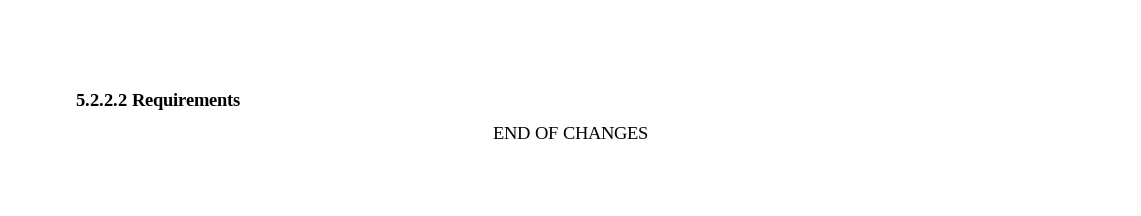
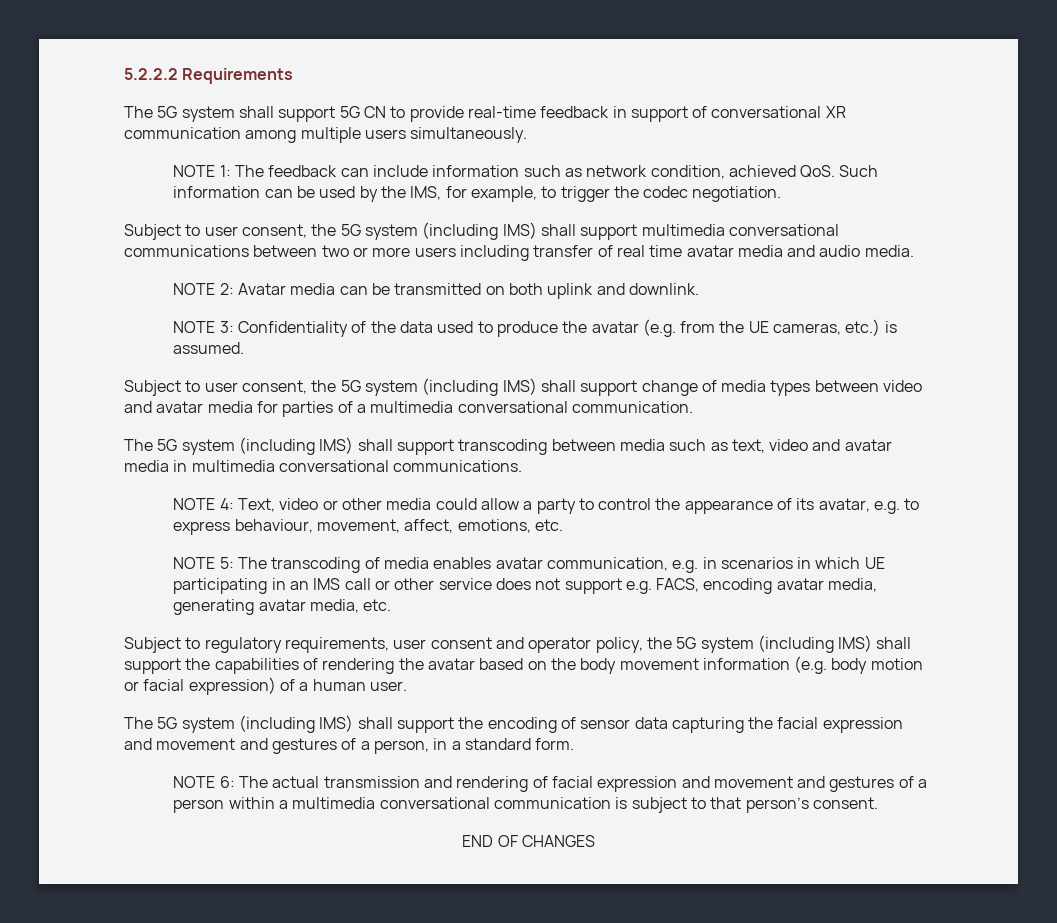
+ The 5G system shall support 5G CN to provide real-time feedback in support of conversational XR communication among multiple users simultaneously.
+ NOTE 1: The feedback can include information such as network condition, achieved QoS. Such information can be used by the IMS, for example, to trigger the codec negotiation.
+ Subject to user consent, the 5G system (including IMS) shall support multimedia conversational communications between two or more users including transfer of real time avatar media and audio media.
+ NOTE 2: Avatar media can be transmitted on both uplink and downlink.
+ NOTE 3: Confidentiality of the data used to produce the avatar (e.g. from the UE cameras, etc.) is assumed.
+ Subject to user consent, the 5G system (including IMS) shall support change of media types between video and avatar media for parties of a multimedia conversational communication.
+ The 5G system (including IMS) shall support transcoding between media such as text, video and avatar media in multimedia conversational communications.
+ NOTE 4: Text, video or other media could allow a party to control the appearance of its avatar, e.g. to express behaviour, movement, affect, emotions, etc.
+ NOTE 5: The transcoding of media enables avatar communication, e.g. in scenarios in which UE participating in an IMS call or other service does not support e.g. FACS, encoding avatar media, generating avatar media, etc.
+ Subject to regulatory requirements, user consent and operator policy, the 5G system (including IMS) shall support the capabilities of rendering the avatar based on the body movement information (e.g. body motion or facial expression) of a human user.
+ The 5G system (including IMS) shall support the encoding of sensor data capturing the facial expression and movement and gestures of a person, in a standard form.
+ NOTE 6: The actual transmission and rendering of facial expression and movement and gestures of a person within a multimedia conversational communication is subject to that person’s consent.

